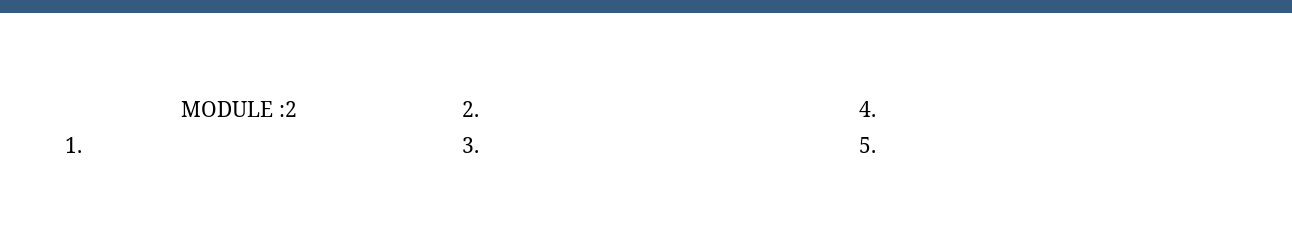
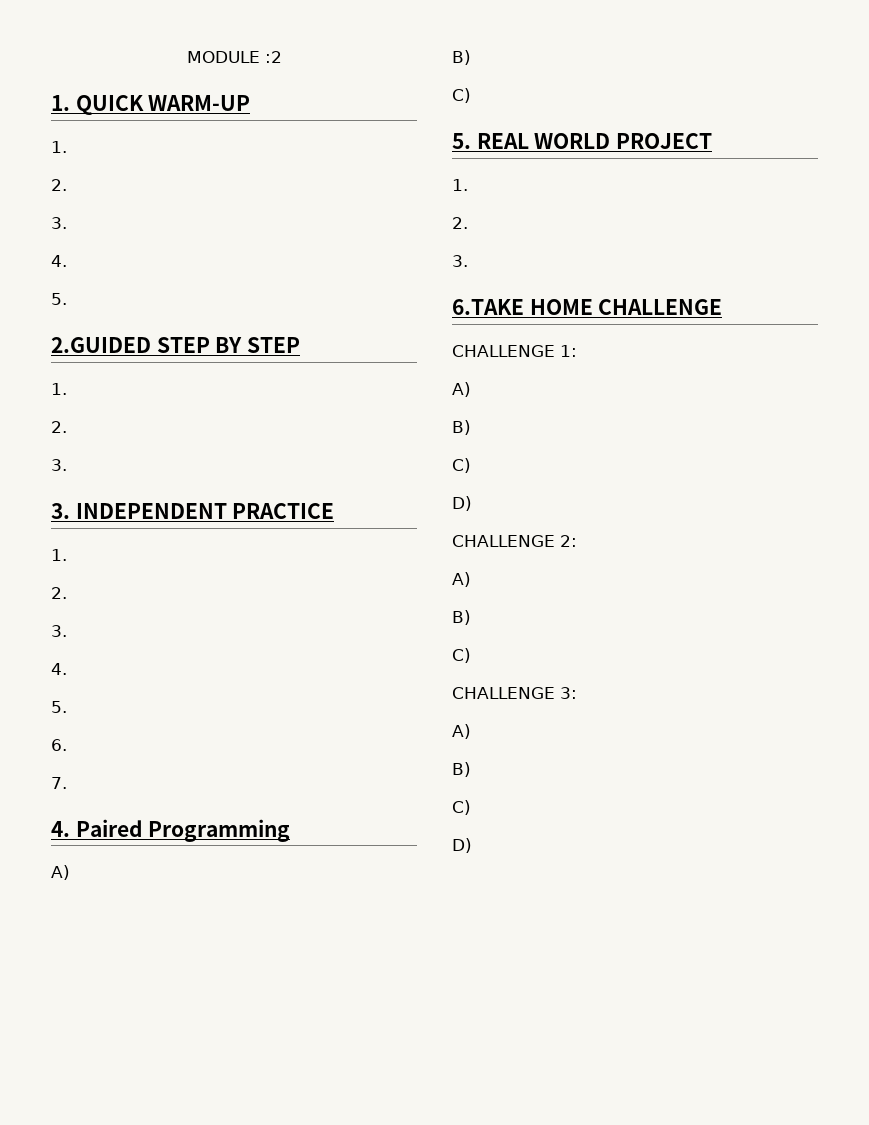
+ 1. QUICK WARM-UP
  1.
  2.
  3.
  4.
  5.
+ 2.GUIDED STEP BY STEP
+ 1.
+ 2.
+ 3.
+ 3. INDEPENDENT PRACTICE
+ 1.
+ 2.
+ 3.
+ 4.
+ 5.
+ 6.
+ 7.
+ 4. Paired Programming
+ A)
+ B)
+ C)
+ 5. REAL WORLD PROJECT
+ 1.
+ 2.
+ 3.
+ 6.TAKE HOME CHALLENGE
+ CHALLENGE 1:
+ A)
+ B)
+ C)
+ D)
+ CHALLENGE 2:
+ A)
+ B)
+ C)
+ CHALLENGE 3:
+ A)
+ B)
+ C)
+ D)

